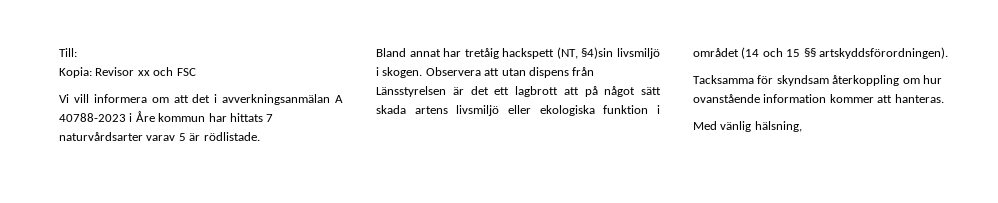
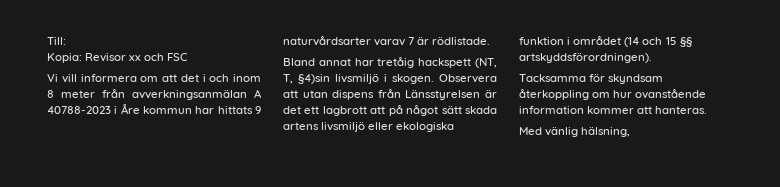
- Vi vill informera om att det i avverkningsanmälan A 40788-2023 i Åre kommun har hittats 7 naturvårdsarter varav 5 är rödlistade.
+ Vi vill informera om att det i och inom 8 meter från avverkningsanmälan A 40788-2023 i Åre kommun har hittats 9 naturvårdsarter varav 7 är rödlistade.
- Bland annat har tretåig hackspett (NT, §4)sin livsmiljö i skogen.
+ Bland annat har tretåig hackspett (NT, T, §4)sin livsmiljö i skogen.

